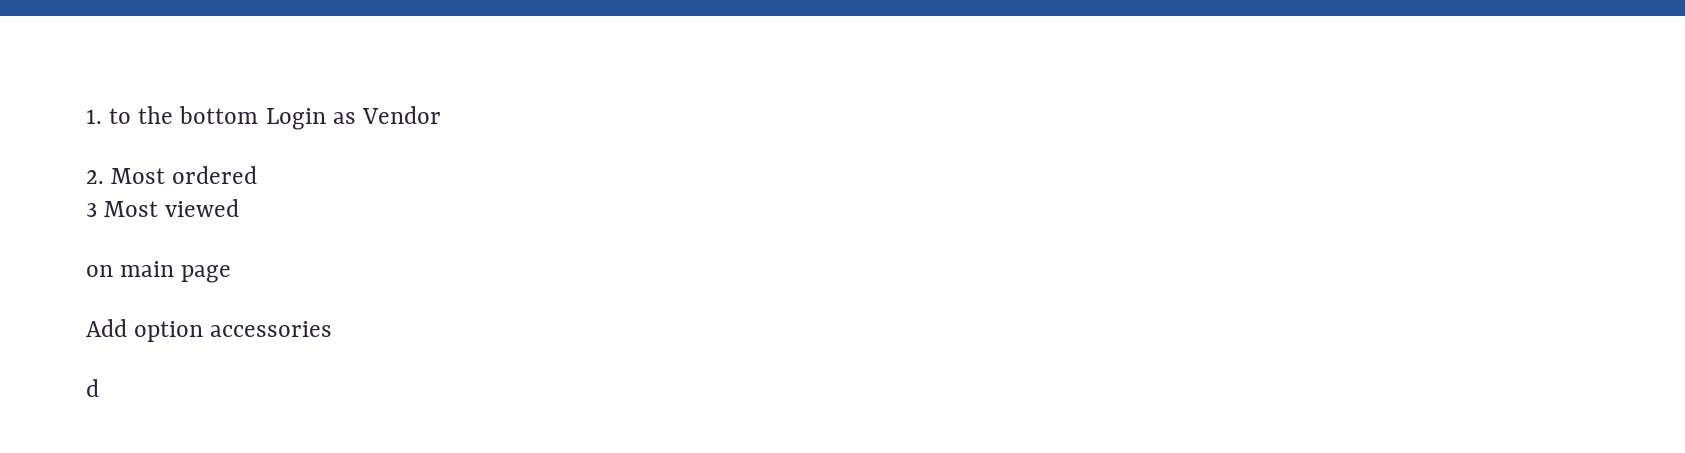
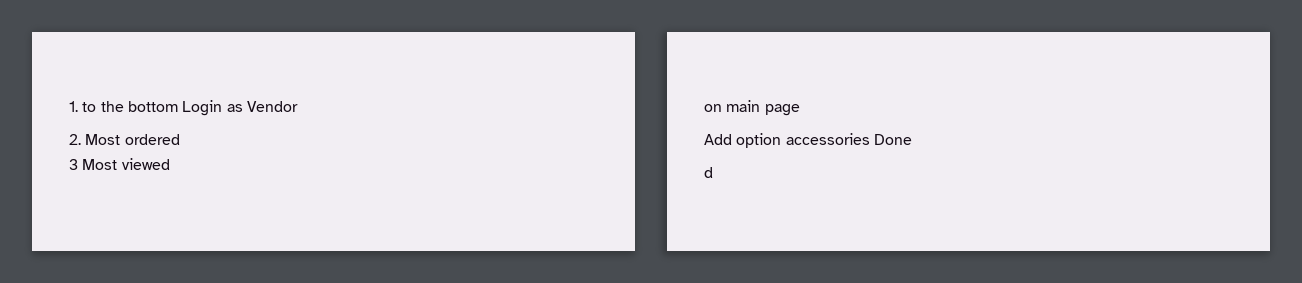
- Add option accessories
+ Add option accessories Done

